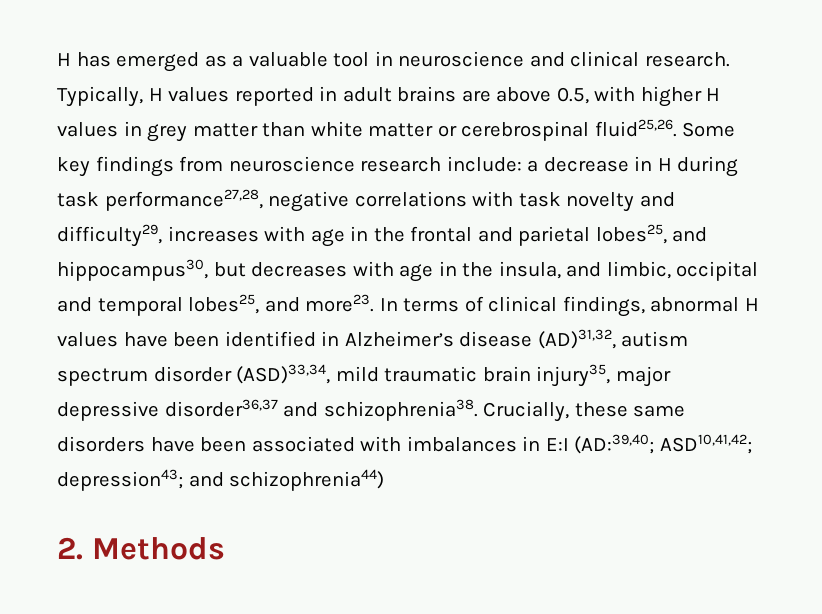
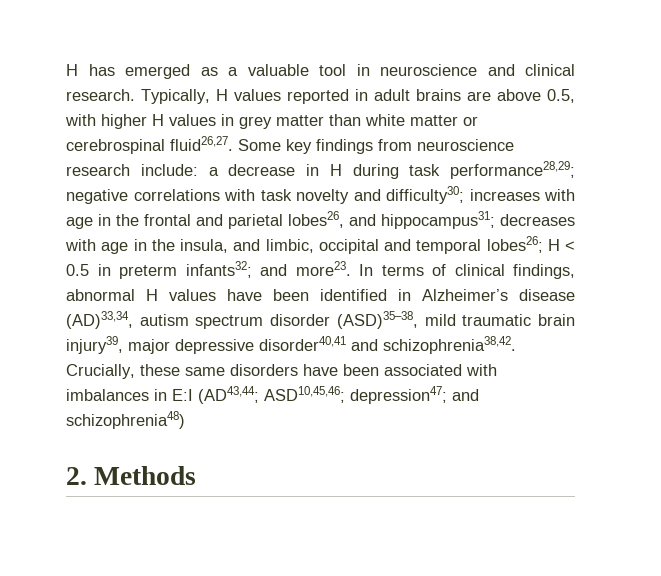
- Typically, H values reported in adult brains are above 0.5, with higher H values in grey matter than white matter or cerebrospinal fluid25,26.
+ Typically, H values reported in adult brains are above 0.5, with higher H values in grey matter than white matter or cerebrospinal fluid26,27.
- Some key findings from neuroscience research include: a decrease in H during task performance27,28, negative correlations with task novelty and difficulty29, increases with age in the frontal and parietal lobes25, and hippocampus30, but decreases with age in the insula, and limbic, occipital and temporal lobes25, and more23.
+ Some key findings from neuroscience research include: a decrease in H during task performance28,29; negative correlations with task novelty and difficulty30; increases with age in the frontal and parietal lobes26, and hippocampus31; decreases with age in the insula, and limbic, occipital and temporal lobes26; H < 0.5 in preterm infants32; and more23.
- In terms of clinical findings, abnormal H values have been identified in Alzheimer’s disease (AD)31,32, autism spectrum disorder (ASD)33,34, mild traumatic brain injury35, major depressive disorder36,37 and schizophrenia38.
+ In terms of clinical findings, abnormal H values have been identified in Alzheimer’s disease (AD)33,34, autism spectrum disorder (ASD)35–38, mild traumatic brain injury39, major depressive disorder40,41 and schizophrenia38,42.
- Crucially, these same disorders have been associated with imbalances in E:I (AD:39,40; ASD10,41,42; depression43; and schizophrenia44)
+ Crucially, these same disorders have been associated with imbalances in E:I (AD43,44; ASD10,45,46; depression47; and schizophrenia48)

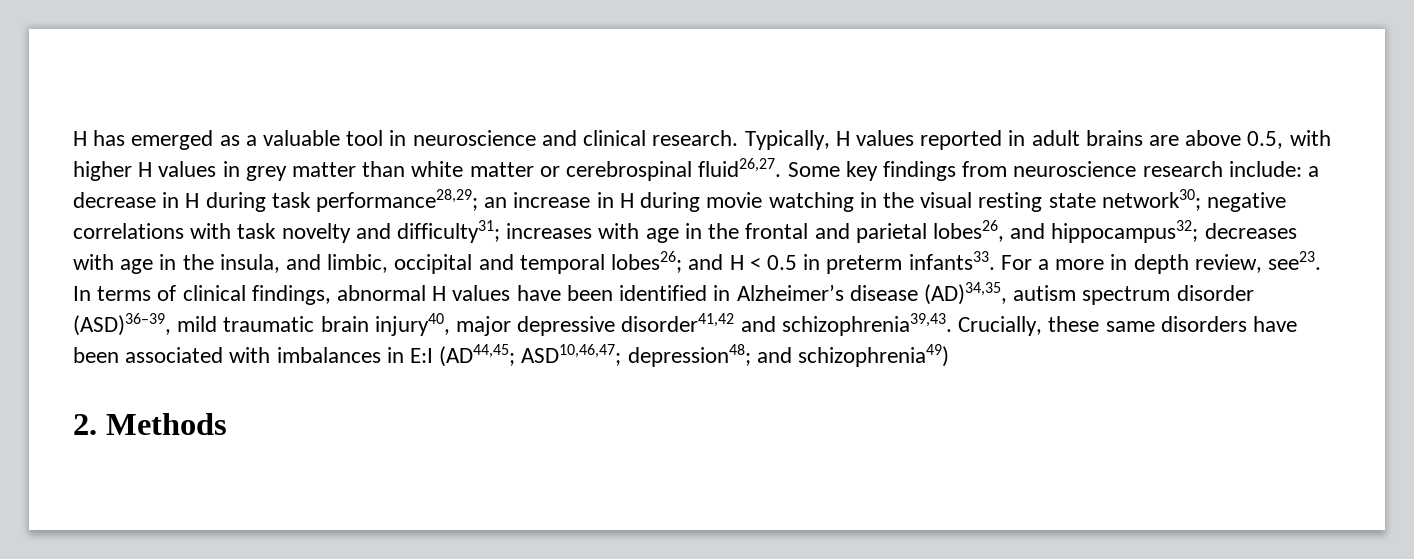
- Some key findings from neuroscience research include: a decrease in H during task performance28,29; negative correlations with task novelty and difficulty30; increases with age in the frontal and parietal lobes26, and hippocampus31; decreases with age in the insula, and limbic, occipital and temporal lobes26; H < 0.5 in preterm infants32; and more23.
+ Some key findings from neuroscience research include: a decrease in H during task performance28,29; an increase in H during movie watching in the visual resting state network30; negative correlations with task novelty and difficulty31; increases with age in the frontal and parietal lobes26, and hippocampus32; decreases with age in the insula, and limbic, occipital and temporal lobes26; and H < 0.5 in preterm infants33. For a more in depth review, see23.
- In terms of clinical findings, abnormal H values have been identified in Alzheimer’s disease (AD)33,34, autism spectrum disorder (ASD)35–38, mild traumatic brain injury39, major depressive disorder40,41 and schizophrenia38,42.
+ In terms of clinical findings, abnormal H values have been identified in Alzheimer’s disease (AD)34,35, autism spectrum disorder (ASD)36–39, mild traumatic brain injury40, major depressive disorder41,42 and schizophrenia39,43.
- Crucially, these same disorders have been associated with imbalances in E:I (AD43,44; ASD10,45,46; depression47; and schizophrenia48)
+ Crucially, these same disorders have been associated with imbalances in E:I (AD44,45; ASD10,46,47; depression48; and schizophrenia49)

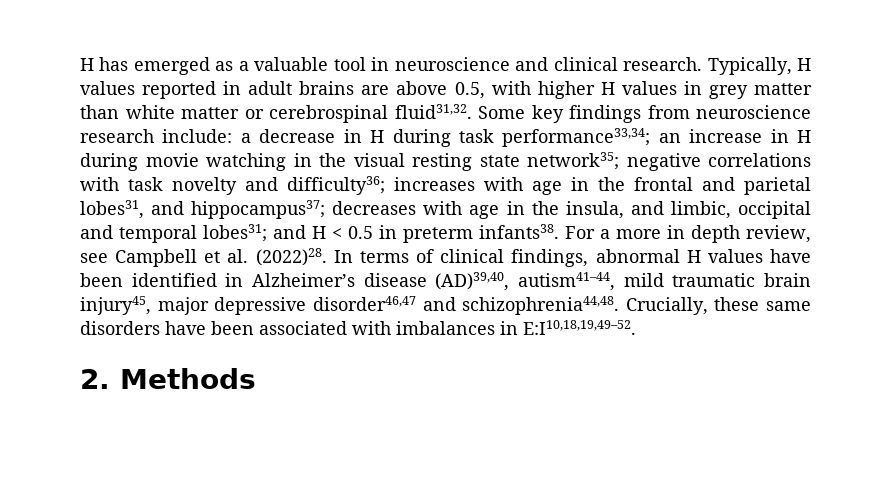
- Typically, H values reported in adult brains are above 0.5, with higher H values in grey matter than white matter or cerebrospinal fluid26,27.
+ Typically, H values reported in adult brains are above 0.5, with higher H values in grey matter than white matter or cerebrospinal fluid31,32.
- Some key findings from neuroscience research include: a decrease in H during task performance28,29; an increase in H during movie watching in the visual resting state network30; negative correlations with task novelty and difficulty31; increases with age in the frontal and parietal lobes26, and hippocampus32; decreases with age in the insula, and limbic, occipital and temporal lobes26; and H < 0.5 in preterm infants33.
+ Some key findings from neuroscience research include: a decrease in H during task performance33,34; an increase in H during movie watching in the visual resting state network35; negative correlations with task novelty and difficulty36; increases with age in the frontal and parietal lobes31, and hippocampus37; decreases with age in the insula, and limbic, occipital and temporal lobes31; and H < 0.5 in preterm infants38.
- For a more in depth review, see23.
+ For a more in depth review, see Campbell et al. (2022)28.
- In terms of clinical findings, abnormal H values have been identified in Alzheimer’s disease (AD)34,35, autism spectrum disorder (ASD)36–39, mild traumatic brain injury40, major depressive disorder41,42 and schizophrenia39,43.
+ In terms of clinical findings, abnormal H values have been identified in Alzheimer’s disease (AD)39,40, autism41–44, mild traumatic brain injury45, major depressive disorder46,47 and schizophrenia44,48.
- Crucially, these same disorders have been associated with imbalances in E:I (AD44,45; ASD10,46,47; depression48; and schizophrenia49)
+ Crucially, these same disorders have been associated with imbalances in E:I10,18,19,49–52.

